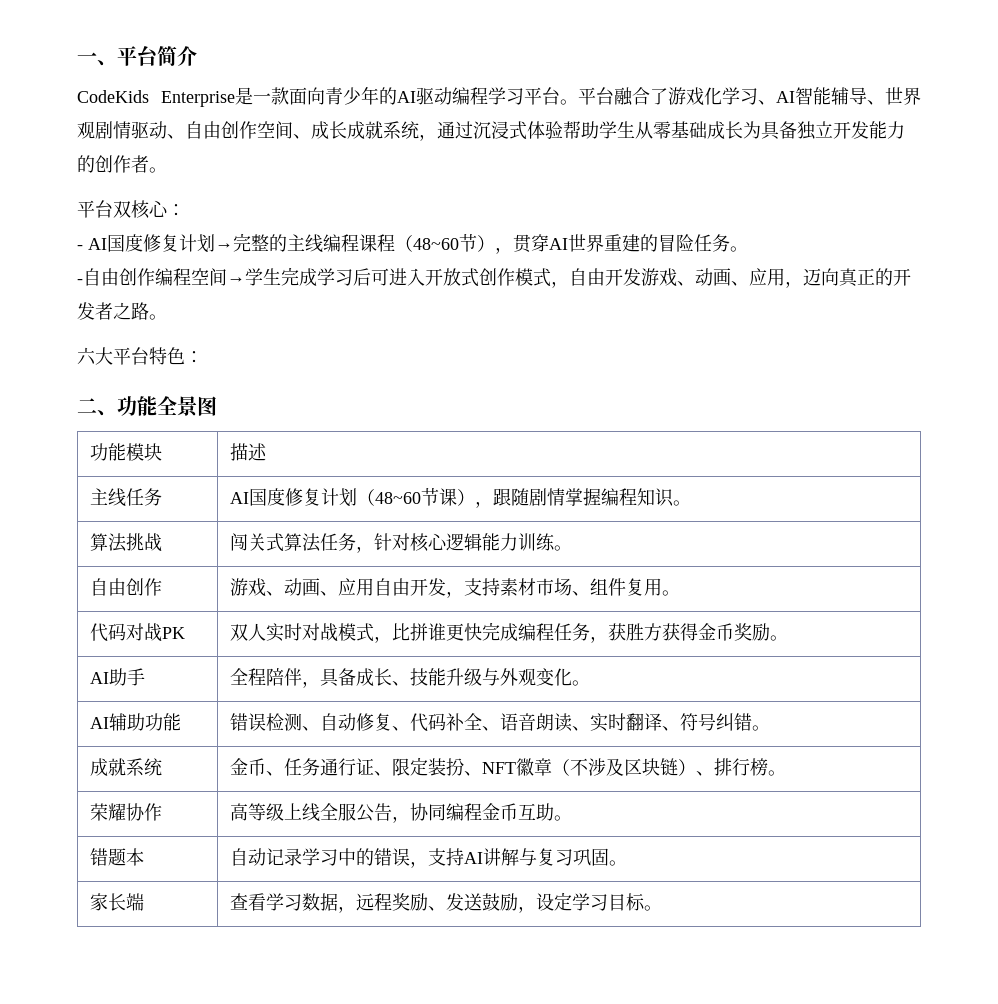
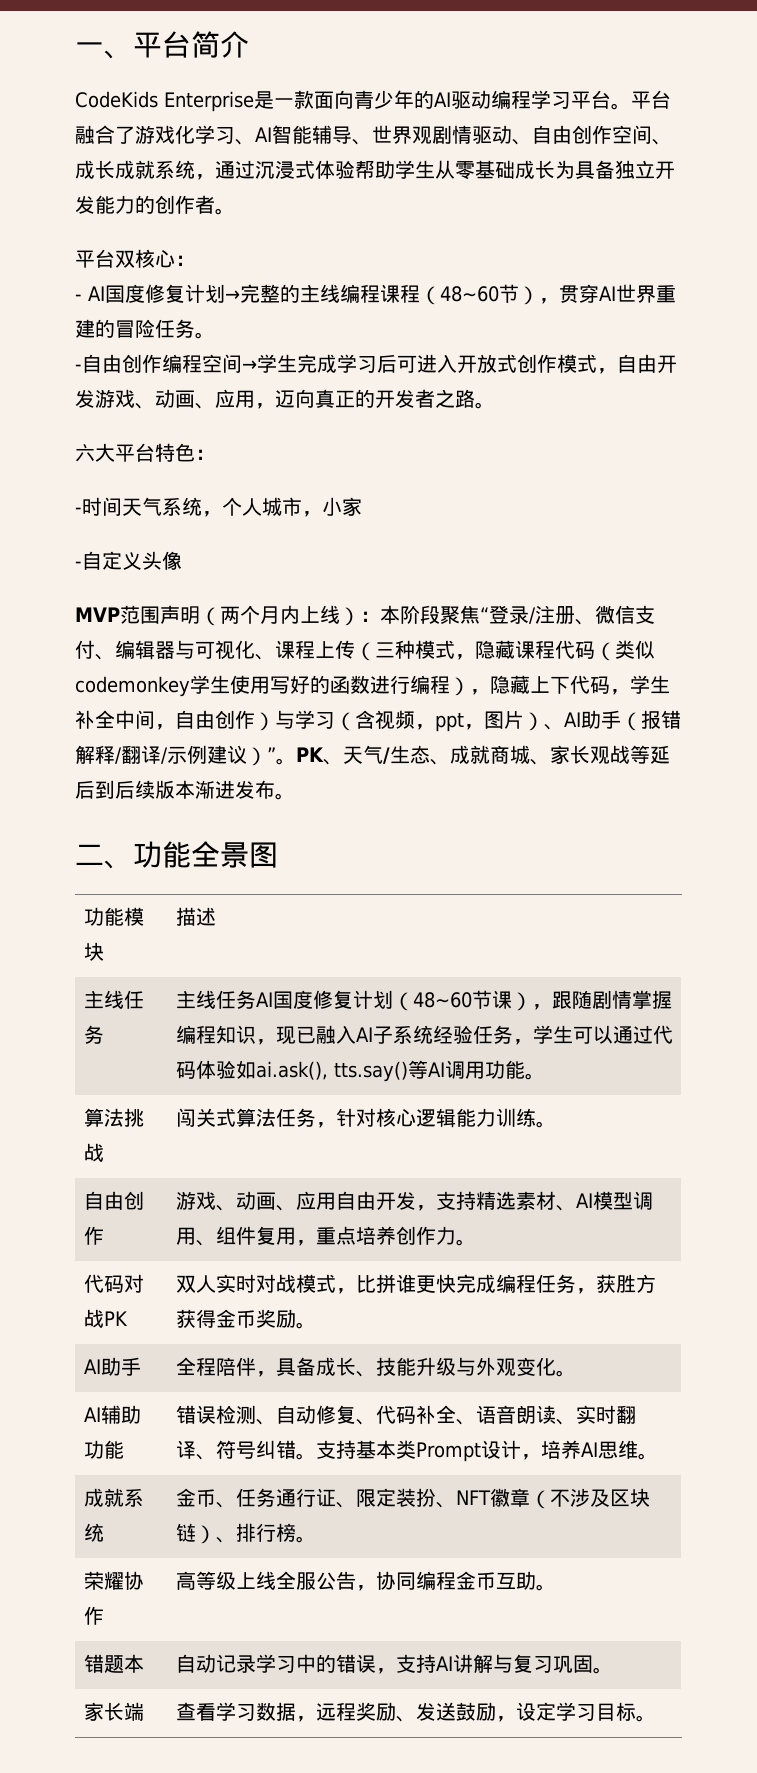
+ -时间天气系统，个人城市，小家
+ -自定义头像
+ MVP范围声明（两个月内上线）：本阶段聚焦“登录/注册、微信支付、编辑器与可视化、课程上传（三种模式，隐藏课程代码（类似codemonkey学生使用写好的函数进行编程），隐藏上下代码，学生补全中间，自由创作）与学习（含视频，ppt，图片）、AI助手（报错解释/翻译/示例建议）”。PK、天气/生态、成就商城、家长观战等延后到后续版本渐进发布。
- 主线任务 | AI国度修复计划（48~60节课），跟随剧情掌握编程知识。
+ 主线任务 | 主线任务AI国度修复计划（48~60节课），跟随剧情掌握编程知识，现已融入AI子系统经验任务，学生可以通过代码体验如ai.ask(), tts.say()等AI调用功能。
- 自由创作 | 游戏、动画、应用自由开发，支持素材市场、组件复用。
+ 自由创作 | 游戏、动画、应用自由开发，支持精选素材、AI模型调用、组件复用，重点培养创作力。
- AI辅助功能 | 错误检测、自动修复、代码补全、语音朗读、实时翻译、符号纠错。
+ AI辅助功能 | 错误检测、自动修复、代码补全、语音朗读、实时翻译、符号纠错。支持基本类Prompt设计，培养AI思维。

